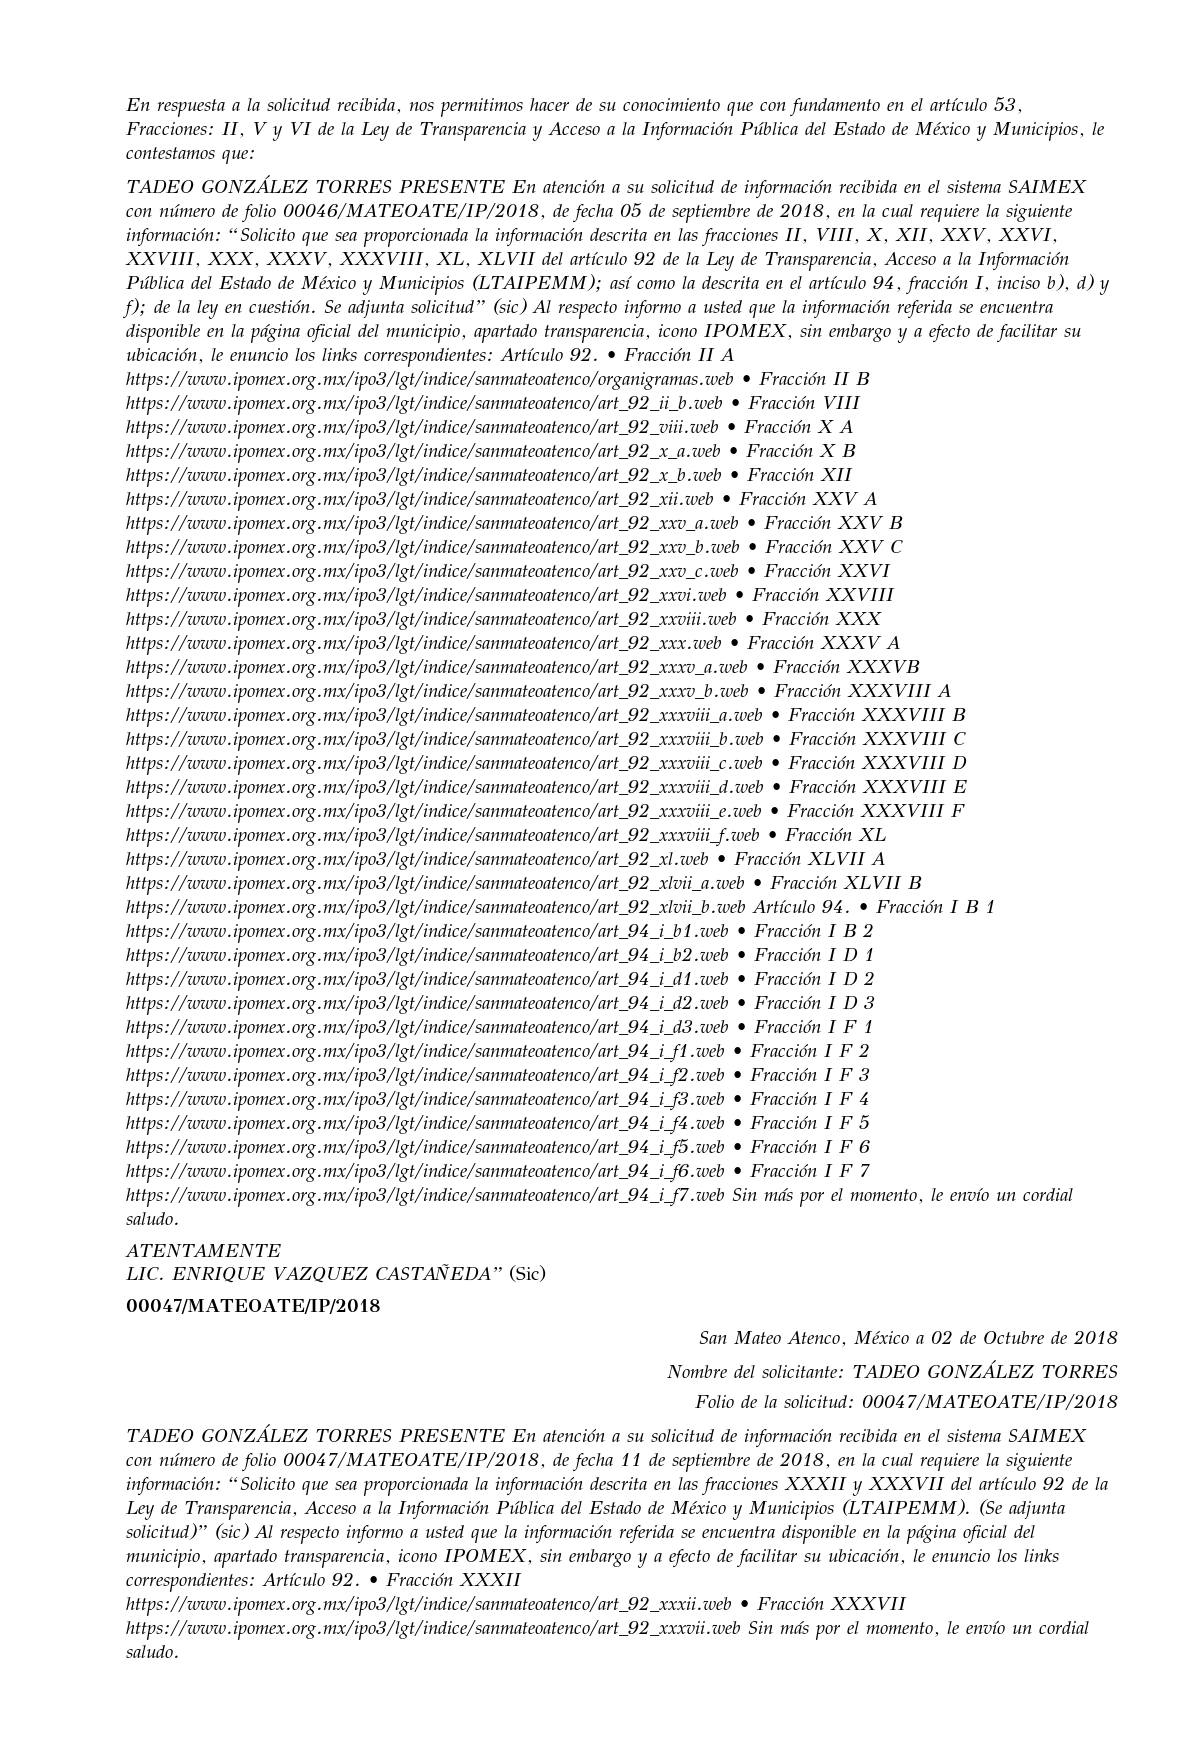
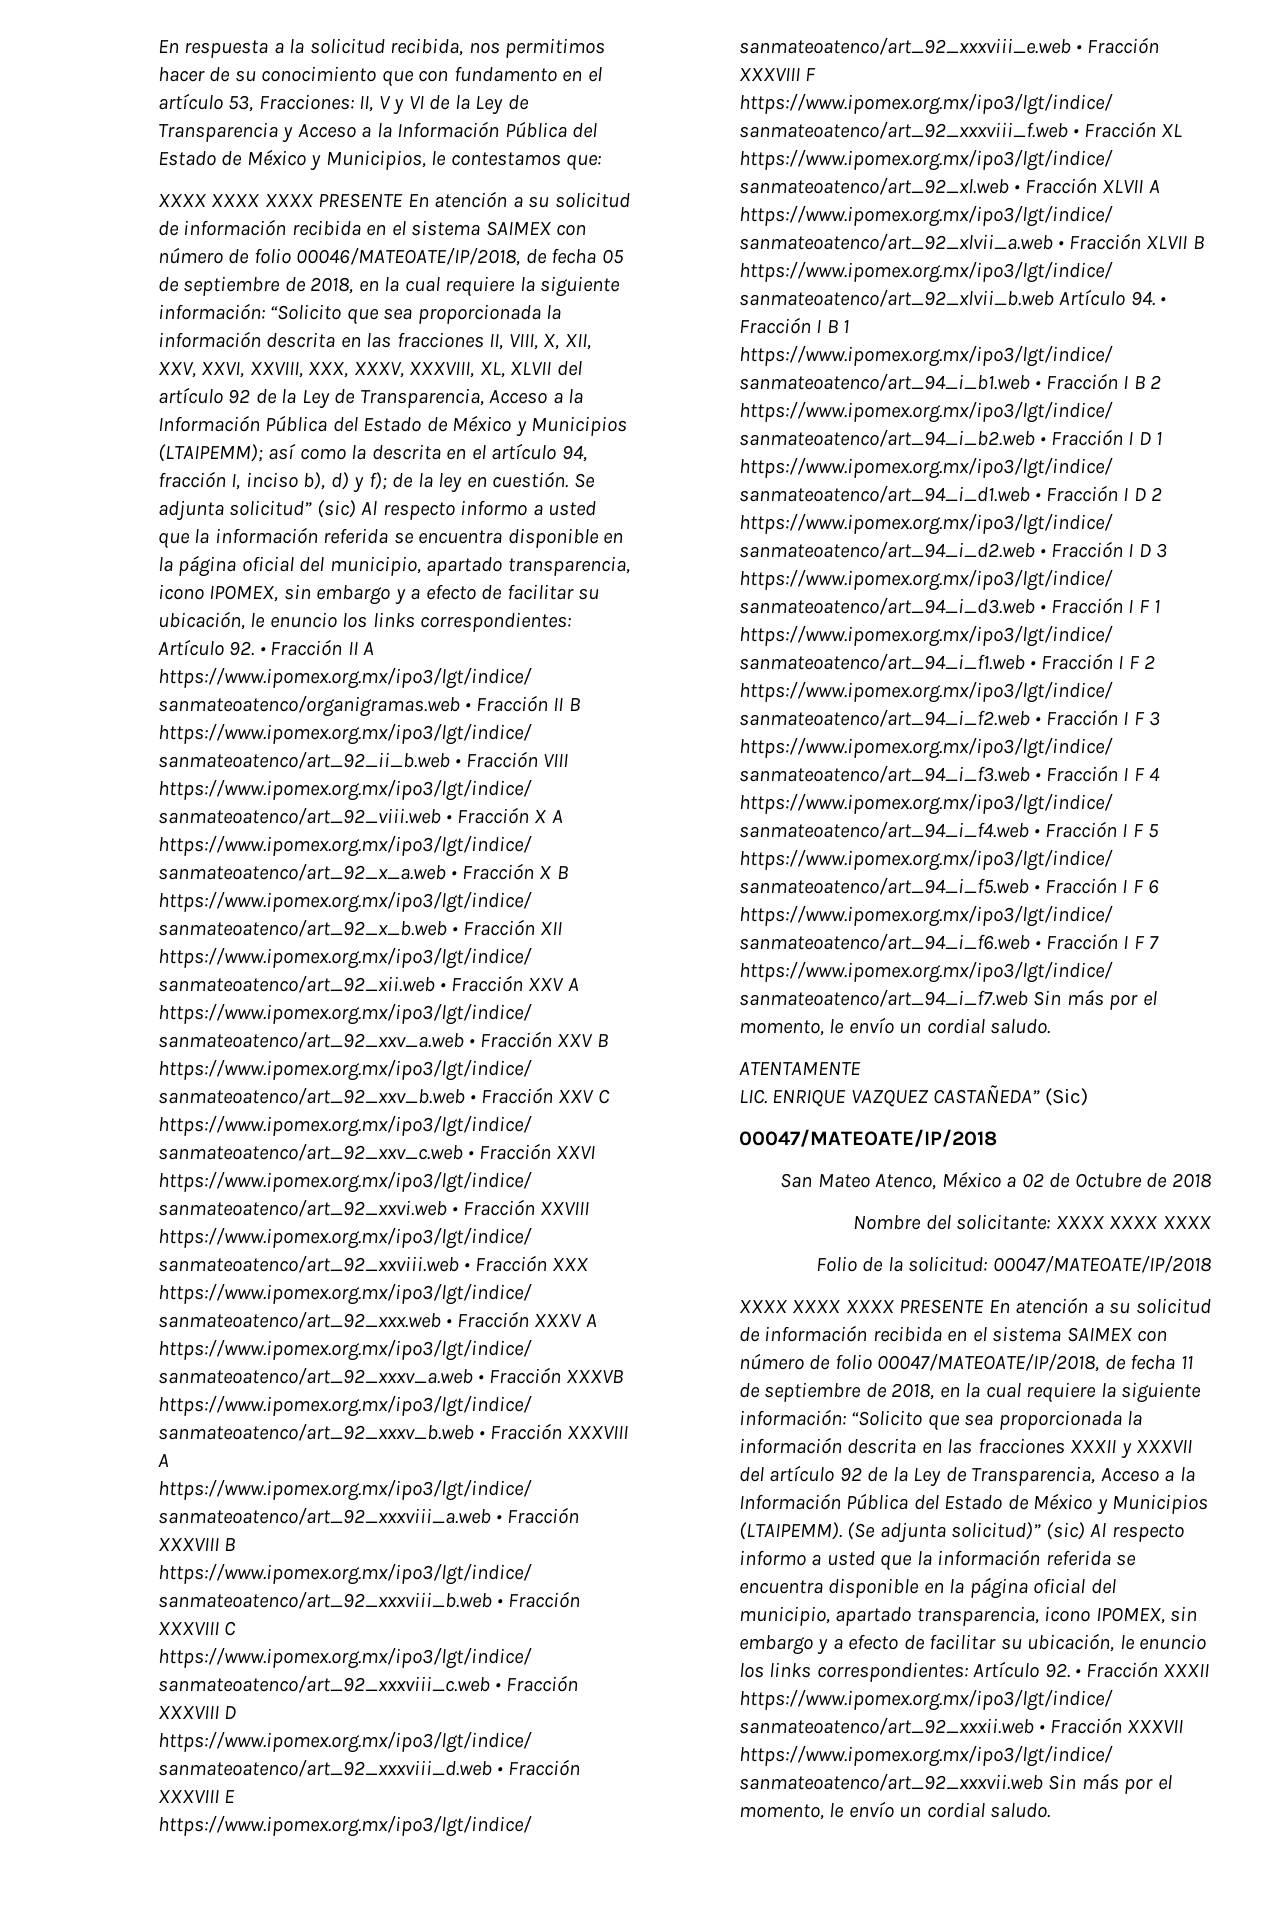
- TADEO GONZÁLEZ TORRES PRESENTE En atención a su solicitud de información recibida en el sistema SAIMEX con número de folio 00046/MATEOATE/IP/2018, de fecha 05 de septiembre de 2018, en la cual requiere la siguiente información:
+ XXXX XXXX XXXX PRESENTE En atención a su solicitud de información recibida en el sistema SAIMEX con número de folio 00046/MATEOATE/IP/2018, de fecha 05 de septiembre de 2018, en la cual requiere la siguiente información:
- Nombre del solicitante: TADEO GONZÁLEZ TORRES
+ Nombre del solicitante: XXXX XXXX XXXX
- TADEO GONZÁLEZ TORRES PRESENTE En atención a su solicitud de información recibida en el sistema SAIMEX con número de folio 00047/MATEOATE/IP/2018, de fecha 11 de septiembre de 2018, en la cual requiere la siguiente información:
+ XXXX XXXX XXXX PRESENTE En atención a su solicitud de información recibida en el sistema SAIMEX con número de folio 00047/MATEOATE/IP/2018, de fecha 11 de septiembre de 2018, en la cual requiere la siguiente información:

